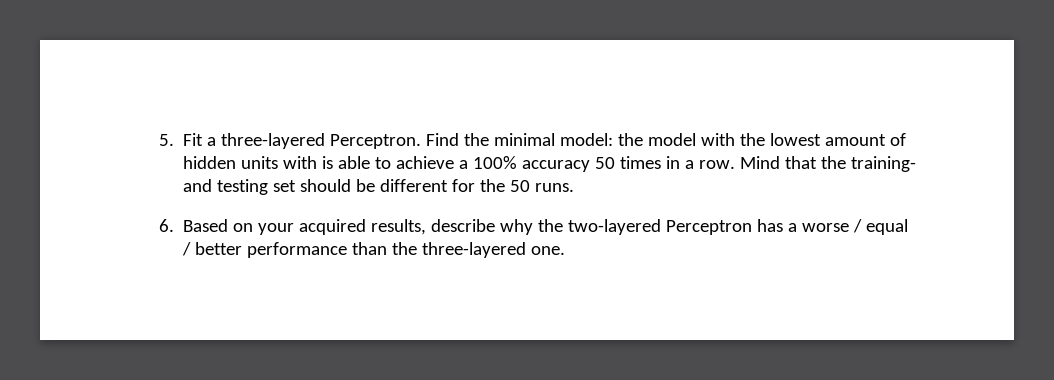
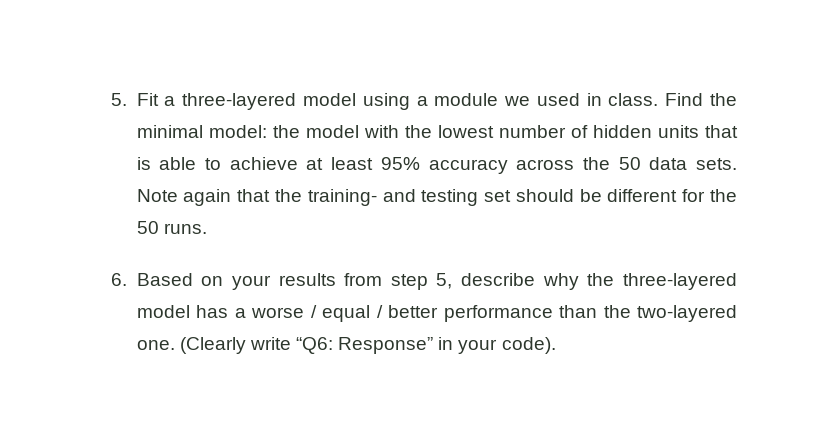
- 5. Fit a three-layered Perceptron.
+ 5. Fit a three-layered model using a module we used in class.
- Find the minimal model: the model with the lowest amount of hidden units with is able to achieve a 100% accuracy 50 times in a row. Mind that the training- and testing set should be different for the 50 runs.
+ Find the minimal model: the model with the lowest number of hidden units that is able to achieve at least 95% accuracy across the 50 data sets. Note again that the training- and testing set should be different for the 50 runs.
- 6. Based on your acquired results, describe why the two-layered Perceptron has a worse / equal / better performance than the three-layered one.
+ 6. Based on your results from step 5, describe why the three-layered model has a worse / equal / better performance than the two-layered one. (Clearly write “Q6: Response” in your code).

